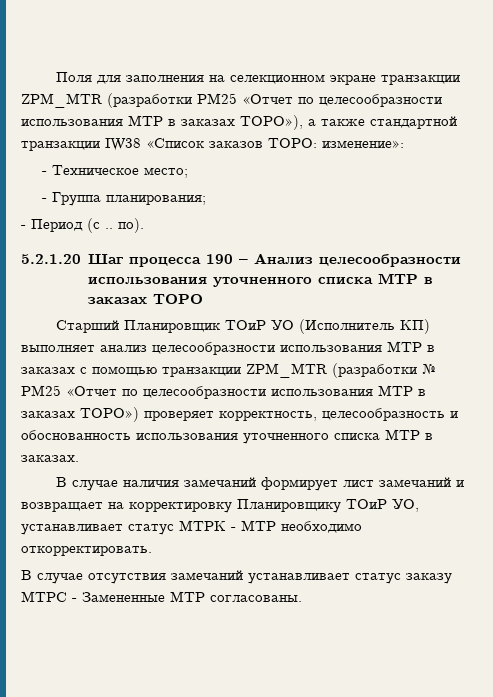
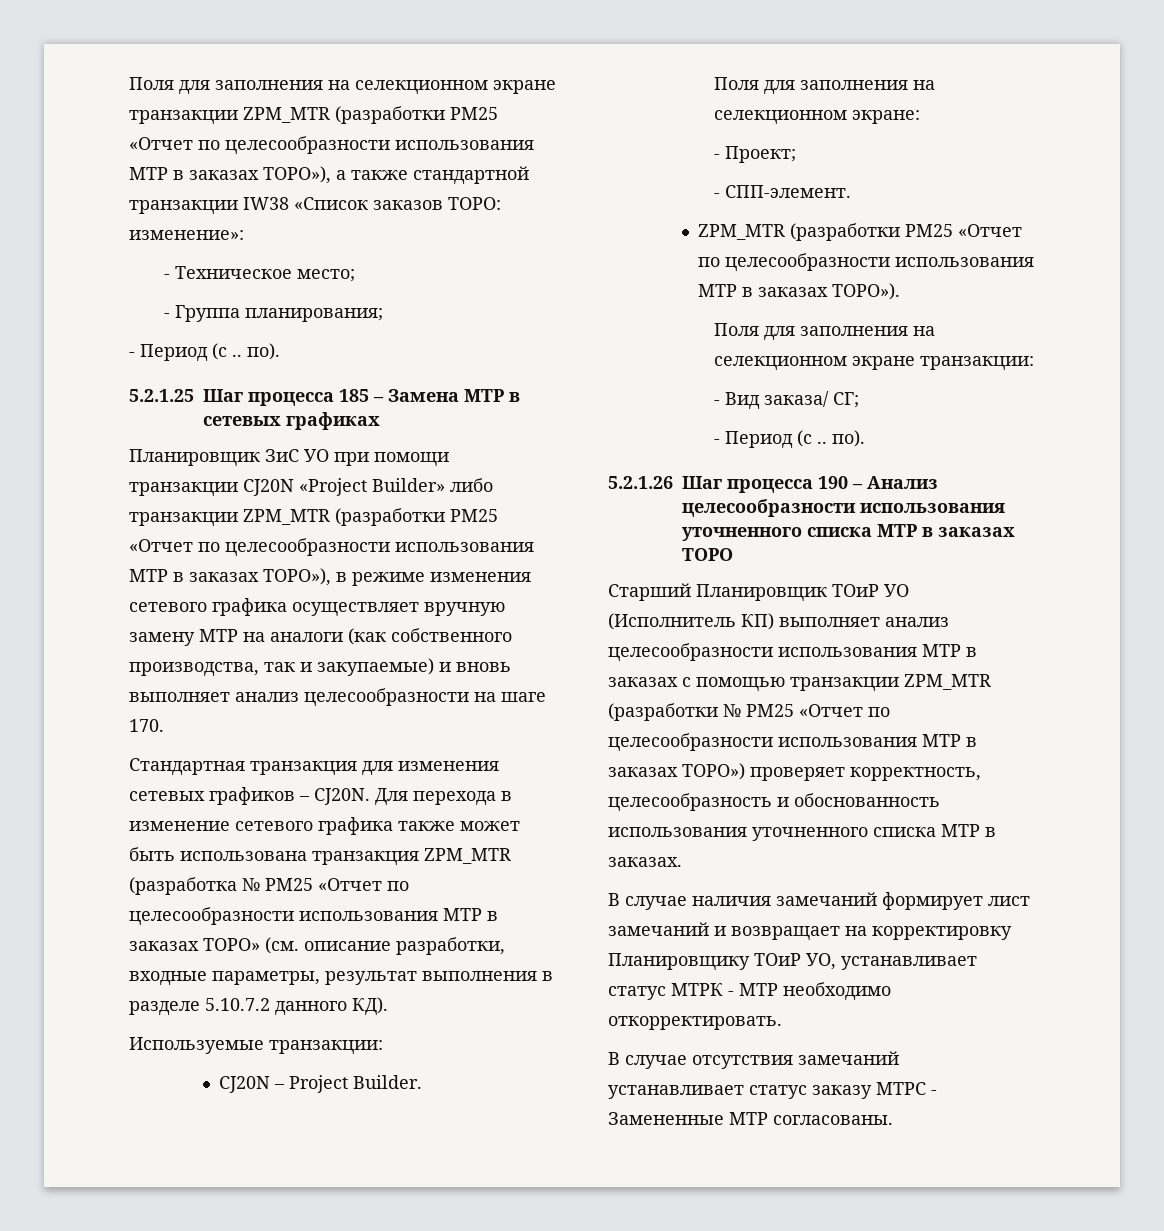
- 5.2.1.20 Шаг процесса 190 – Анализ целесообразности использования уточненного списка МТР в заказах ТОРО
+ 5.2.1.25 Шаг процесса 185 – Замена МТР в сетевых графиках
+ Планировщик ЗиС УО при помощи транзакции CJ20N «Project Builder» либо транзакции ZPM_MTR (разработки PM25 «Отчет по целесообразности использования МТР в заказах ТОРО»), в режиме изменения сетевого графика осуществляет вручную замену МТР на аналоги (как собственного производства, так и закупаемые) и вновь выполняет анализ целесообразности на шаге 170.
+ Стандартная транзакция для изменения сетевых графиков – CJ20N. Для перехода в изменение сетевого графика также может быть использована транзакция ZPM_MTR (разработка № PM25 «Отчет по целесообразности использования МТР в заказах ТОРО» (см. описание разработки, входные параметры, результат выполнения в разделе 5.10.7.2 данного КД).
+ Используемые транзакции:
+ CJ20N – Project Builder.
+ Поля для заполнения на селекционном экране:
+ - Проект;
+ - СПП-элемент.
+ ZPM_MTR (разработки PM25 «Отчет по целесообразности использования МТР в заказах ТОРО»).
+ Поля для заполнения на селекционном экране транзакции:
+ - Вид заказа/ СГ;
+ - Период (с .. по).
+ 5.2.1.26 Шаг процесса 190 – Анализ целесообразности использования уточненного списка МТР в заказах ТОРО

